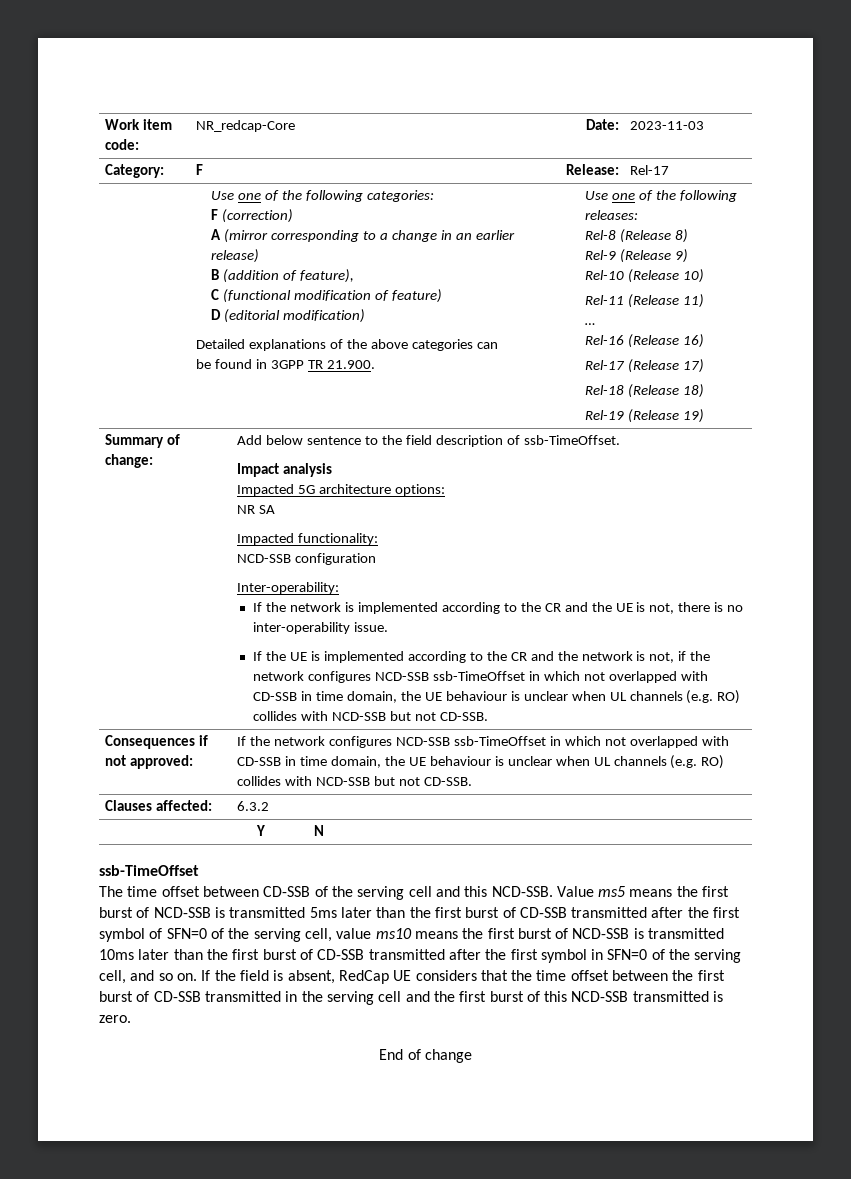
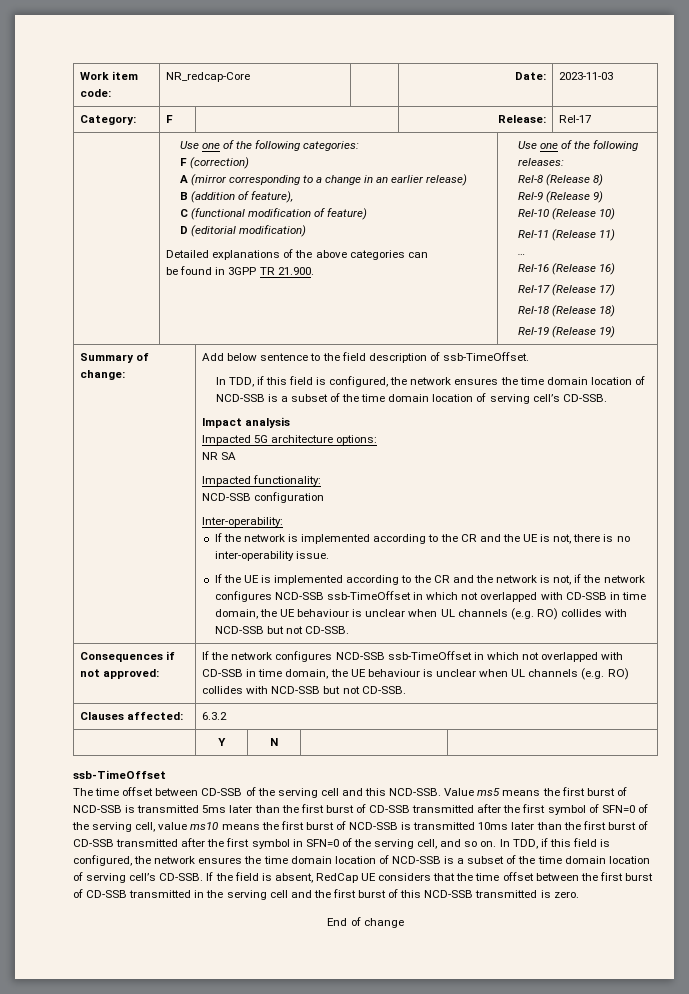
  Add below sentence to the field description of ssb-TimeOffset.
+ In TDD, if this field is configured, the network ensures the time domain location of NCD-SSB is a subset of the time domain location of serving cell’s CD-SSB.
- Value ms5 means the first burst of NCD-SSB is transmitted 5ms later than the first burst of CD-SSB transmitted after the first symbol of SFN=0 of the serving cell, value ms10 means the first burst of NCD-SSB is transmitted 10ms later than the first burst of CD-SSB transmitted after the first symbol in SFN=0 of the serving cell, and so on.
+ Value ms5 means the first burst of NCD-SSB is transmitted 5ms later than the first burst of CD-SSB transmitted after the first symbol of SFN=0 of the serving cell, value ms10 means the first burst of NCD-SSB is transmitted 10ms later than the first burst of CD-SSB transmitted after the first symbol in SFN=0 of the serving cell, and so on. In TDD, if this field is configured, the network ensures the time domain location of NCD-SSB is a subset of the time domain location of serving cell’s CD-SSB.

